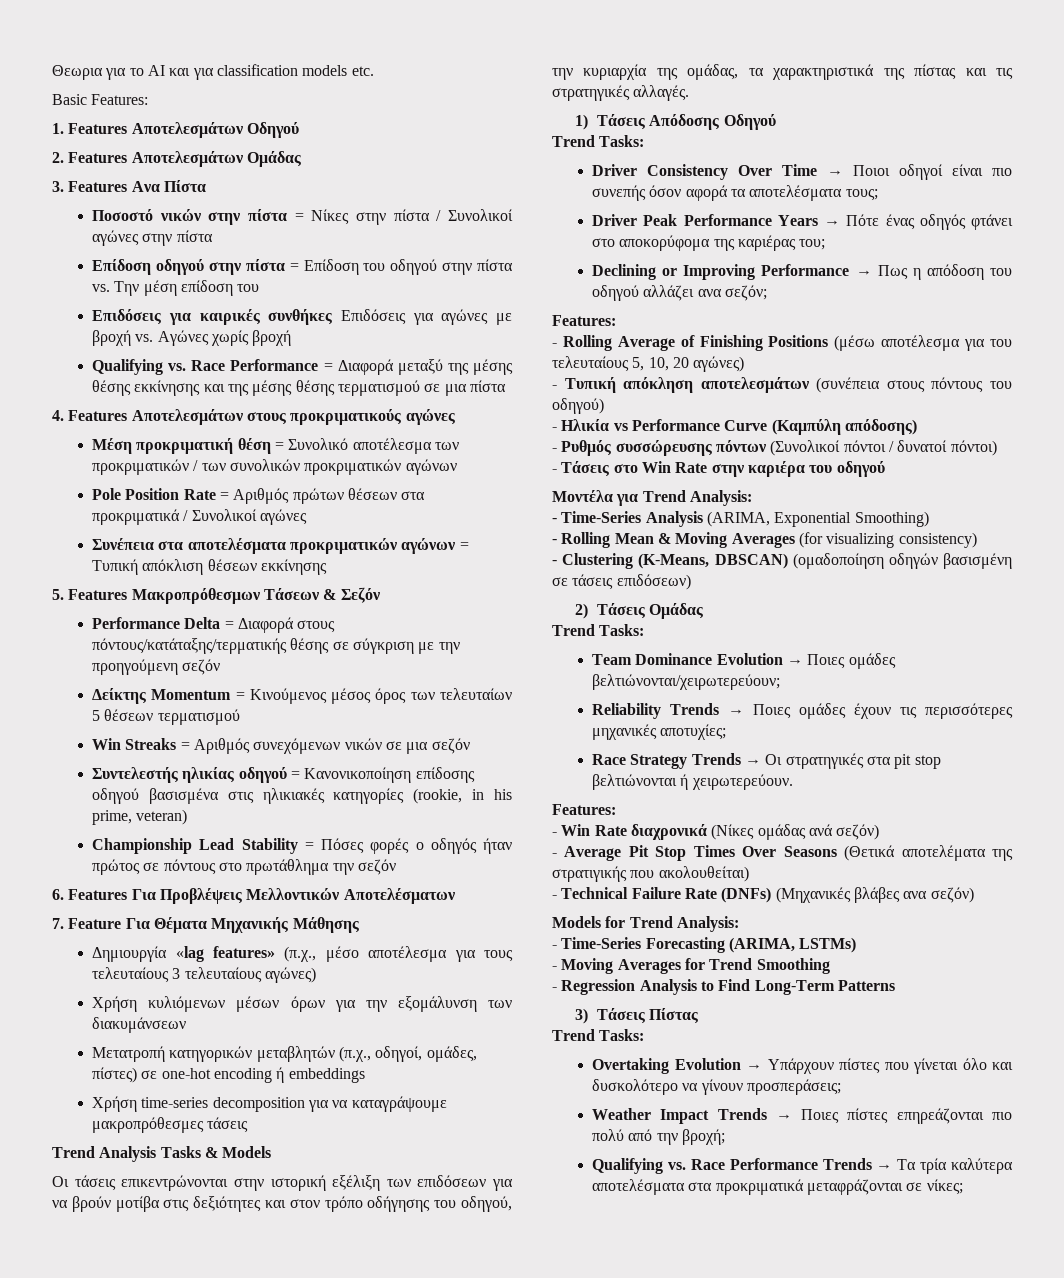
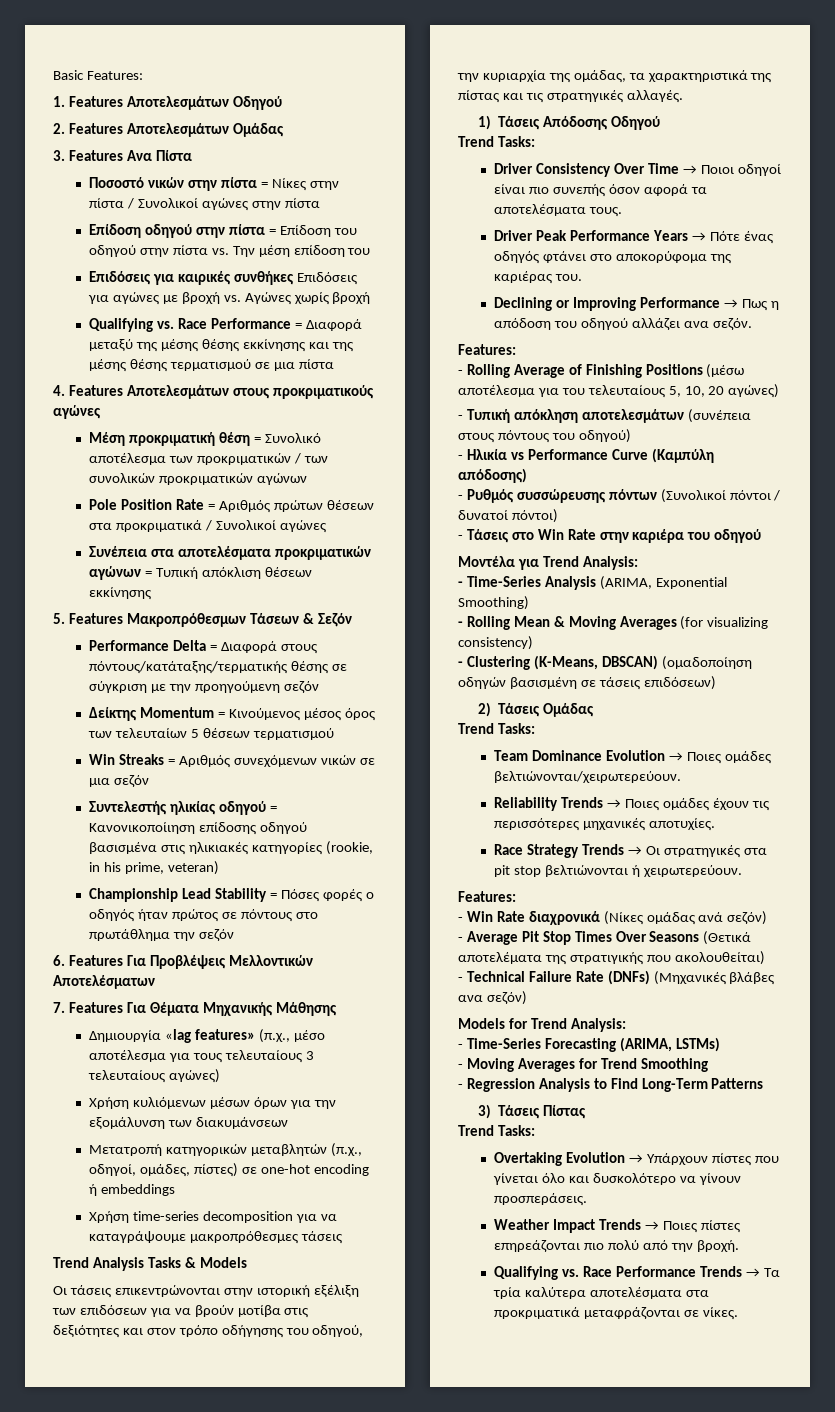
- Θεωρια για το ΑΙ και για classification models etc.
- Συντελεστής ηλικίας οδηγού = Κανονικοποίηση επίδοσης οδηγού βασισμένα στις ηλικιακές κατηγορίες (rookie, in his prime, veteran)
+ Συντελεστής ηλικίας οδηγού = Κανονικοποίιηση επίδοσης οδηγού βασισμένα στις ηλικιακές κατηγορίες (rookie, in his prime, veteran)
- 7. Feature Για Θέματα Μηχανικής Μάθησης
+ 7. Features Για Θέματα Μηχανικής Μάθησης
- Driver Consistency Over Time → Ποιοι οδηγοί είναι πιο συνεπής όσον αφορά τα αποτελέσματα τους;
+ Driver Consistency Over Time → Ποιοι οδηγοί είναι πιο συνεπής όσον αφορά τα αποτελέσματα τους.
- Driver Peak Performance Years → Πότε ένας οδηγός φτάνει στο αποκορύφομα της καριέρας του;
+ Driver Peak Performance Years → Πότε ένας οδηγός φτάνει στο αποκορύφομα της καριέρας του.
- Declining or Improving Performance → Πως η απόδοση του οδηγού αλλάζει ανα σεζόν;
+ Declining or Improving Performance → Πως η απόδοση του οδηγού αλλάζει ανα σεζόν.
- Team Dominance Evolution → Ποιες ομάδες βελτιώνονται/χειρωτερεύουν;
+ Team Dominance Evolution → Ποιες ομάδες βελτιώνονται/χειρωτερεύουν.
- Reliability Trends → Ποιες ομάδες έχουν τις περισσότερες μηχανικές αποτυχίες;
+ Reliability Trends → Ποιες ομάδες έχουν τις περισσότερες μηχανικές αποτυχίες.
- Overtaking Evolution → Υπάρχουν πίστες που γίνεται όλο και δυσκολότερο να γίνουν προσπεράσεις;
+ Overtaking Evolution → Υπάρχουν πίστες που γίνεται όλο και δυσκολότερο να γίνουν προσπεράσεις.
- Weather Impact Trends → Ποιες πίστες επηρεάζονται πιο πολύ από την βροχή;
+ Weather Impact Trends → Ποιες πίστες επηρεάζονται πιο πολύ από την βροχή.
- Qualifying vs. Race Performance Trends → Τα τρία καλύτερα αποτελέσματα στα προκριματικά μεταφράζονται σε νίκες;
+ Qualifying vs. Race Performance Trends → Τα τρία καλύτερα αποτελέσματα στα προκριματικά μεταφράζονται σε νίκες.

